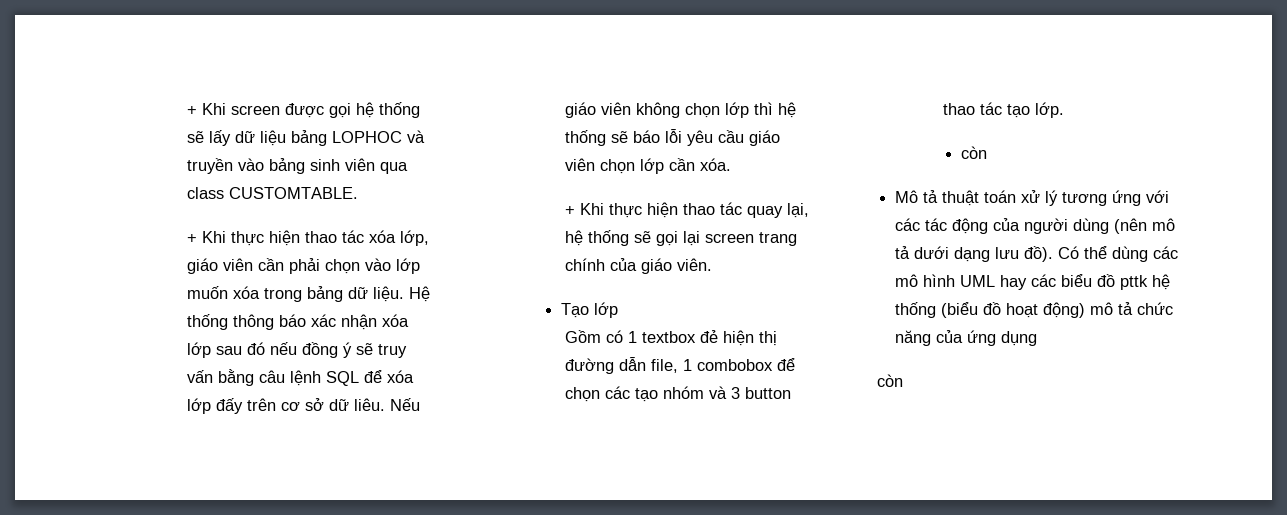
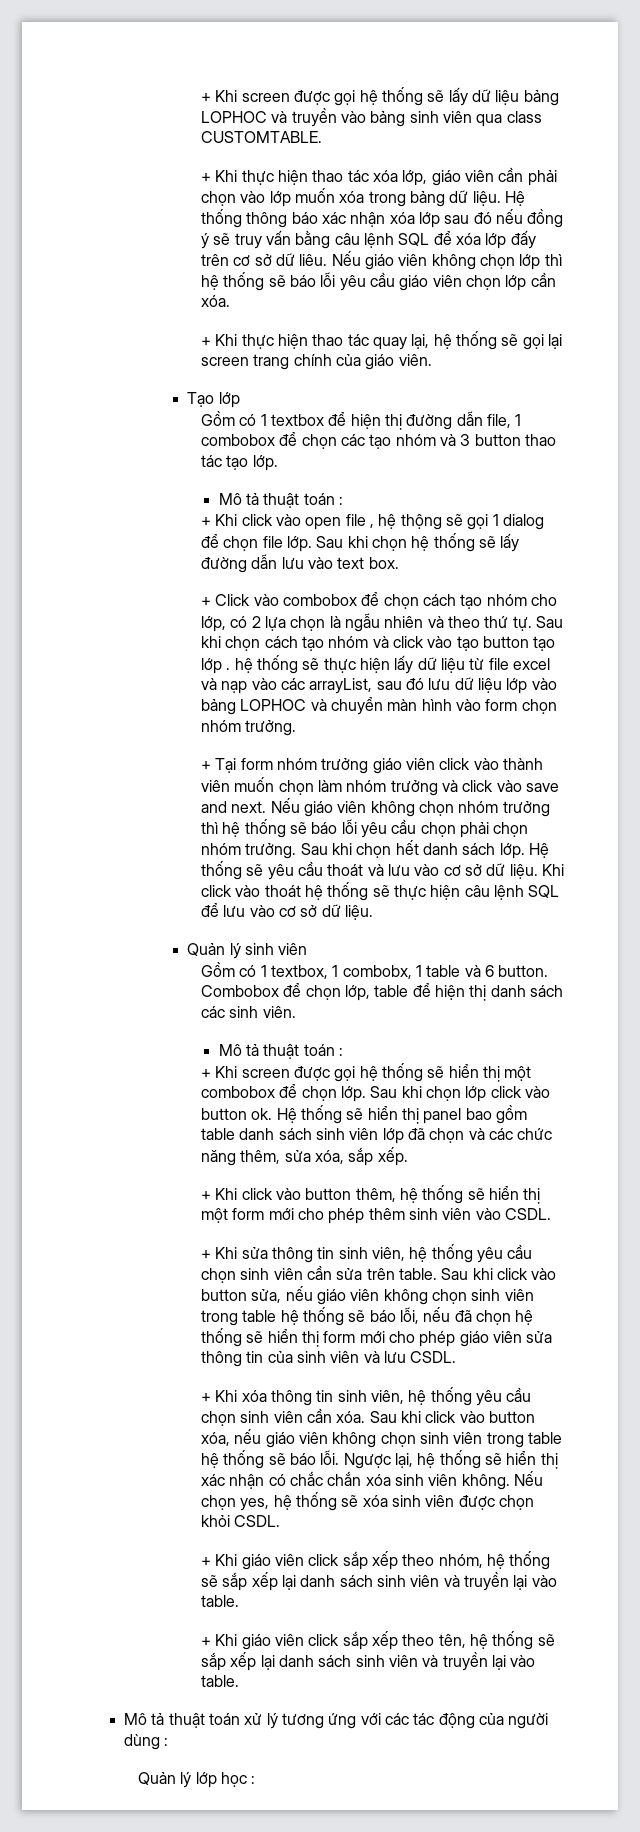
- Gồm có 1 textbox đẻ hiện thị đường dẫn file, 1 combobox để chọn các tạo nhóm và 3 button thao tác tạo lớp.
- còn
+ Gồm có 1 textbox để hiện thị đường dẫn file, 1 combobox để chọn các tạo nhóm và 3 button thao tác tạo lớp.
+ Mô tả thuật toán :
+ + Khi click vào open file , hệ thộng sẽ gọi 1 dialog để chọn file lớp. Sau khi chọn hệ thống sẽ lấy đường dẫn lưu vào text box.
+ + Click vào combobox để chọn cách tạo nhóm cho lớp, có 2 lựa chọn là ngẫu nhiên và theo thứ tự. Sau khi chọn cách tạo nhóm và click vào tạo button tạo lớp . hệ thống sẽ thực hiện lấy dữ liệu từ file excel và nạp vào các arrayList, sau đó lưu dữ liệu lớp vào bảng LOPHOC và chuyển màn hình vào form chọn nhóm trưởng.
+ + Tại form nhóm trưởng giáo viên click vào thành viên muốn chọn làm nhóm trưởng và click vào save and next. Nếu giáo viên không chọn nhóm trưởng thì hệ thống sẽ báo lỗi yêu cầu chọn phải chọn nhóm trưởng. Sau khi chọn hết danh sách lớp. Hệ thống sẽ yêu cầu thoát và lưu vào cơ sở dữ liệu. Khi click vào thoát hệ thống sẽ thực hiện câu lệnh SQL để lưu vào cơ sở dữ liệu.
+ Quản lý sinh viên
+ Gồm có 1 textbox, 1 combobx, 1 table và 6 button. Combobox để chọn lớp, table để hiện thị danh sách các sinh viên.
+ Mô tả thuật toán :
+ + Khi screen được gọi hệ thống sẽ hiển thị một combobox để chọn lớp. Sau khi chọn lớp click vào button ok. Hệ thống sẽ hiển thị panel bao gồm table danh sách sinh viên lớp đã chọn và các chức năng thêm, sửa xóa, sắp xếp.
+ + Khi click vào button thêm, hệ thống sẽ hiển thị một form mới cho phép thêm sinh viên vào CSDL.
+ + Khi sửa thông tin sinh viên, hệ thống yêu cầu chọn sinh viên cần sửa trên table. Sau khi click vào button sửa, nếu giáo viên không chọn sinh viên trong table hệ thống sẽ báo lỗi, nếu đã chọn hệ thống sẽ hiển thị form mới cho phép giáo viên sửa thông tin của sinh viên và lưu CSDL.
+ + Khi xóa thông tin sinh viên, hệ thống yêu cầu chọn sinh viên cần xóa. Sau khi click vào button xóa, nếu giáo viên không chọn sinh viên trong table hệ thống sẽ báo lỗi. Ngược lại, hệ thống sẽ hiển thị xác nhận có chắc chắn xóa sinh viên không. Nếu chọn yes, hệ thống sẽ xóa sinh viên được chọn khỏi CSDL.
+ + Khi giáo viên click sắp xếp theo nhóm, hệ thống sẽ sắp xếp lại danh sách sinh viên và truyền lại vào table.
+ + Khi giáo viên click sắp xếp theo tên, hệ thống sẽ sắp xếp lại danh sách sinh viên và truyền lại vào table.
- Mô tả thuật toán xử lý tương ứng với các tác động của người dùng (nên mô tả dưới dạng lưu đồ). Có thể dùng các mô hình UML hay các biểu đồ pttk hệ thống (biểu đồ hoạt động) mô tả chức năng của ứng dụng
- còn
+ Mô tả thuật toán xử lý tương ứng với các tác động của người dùng :
+ Quản lý lớp học :

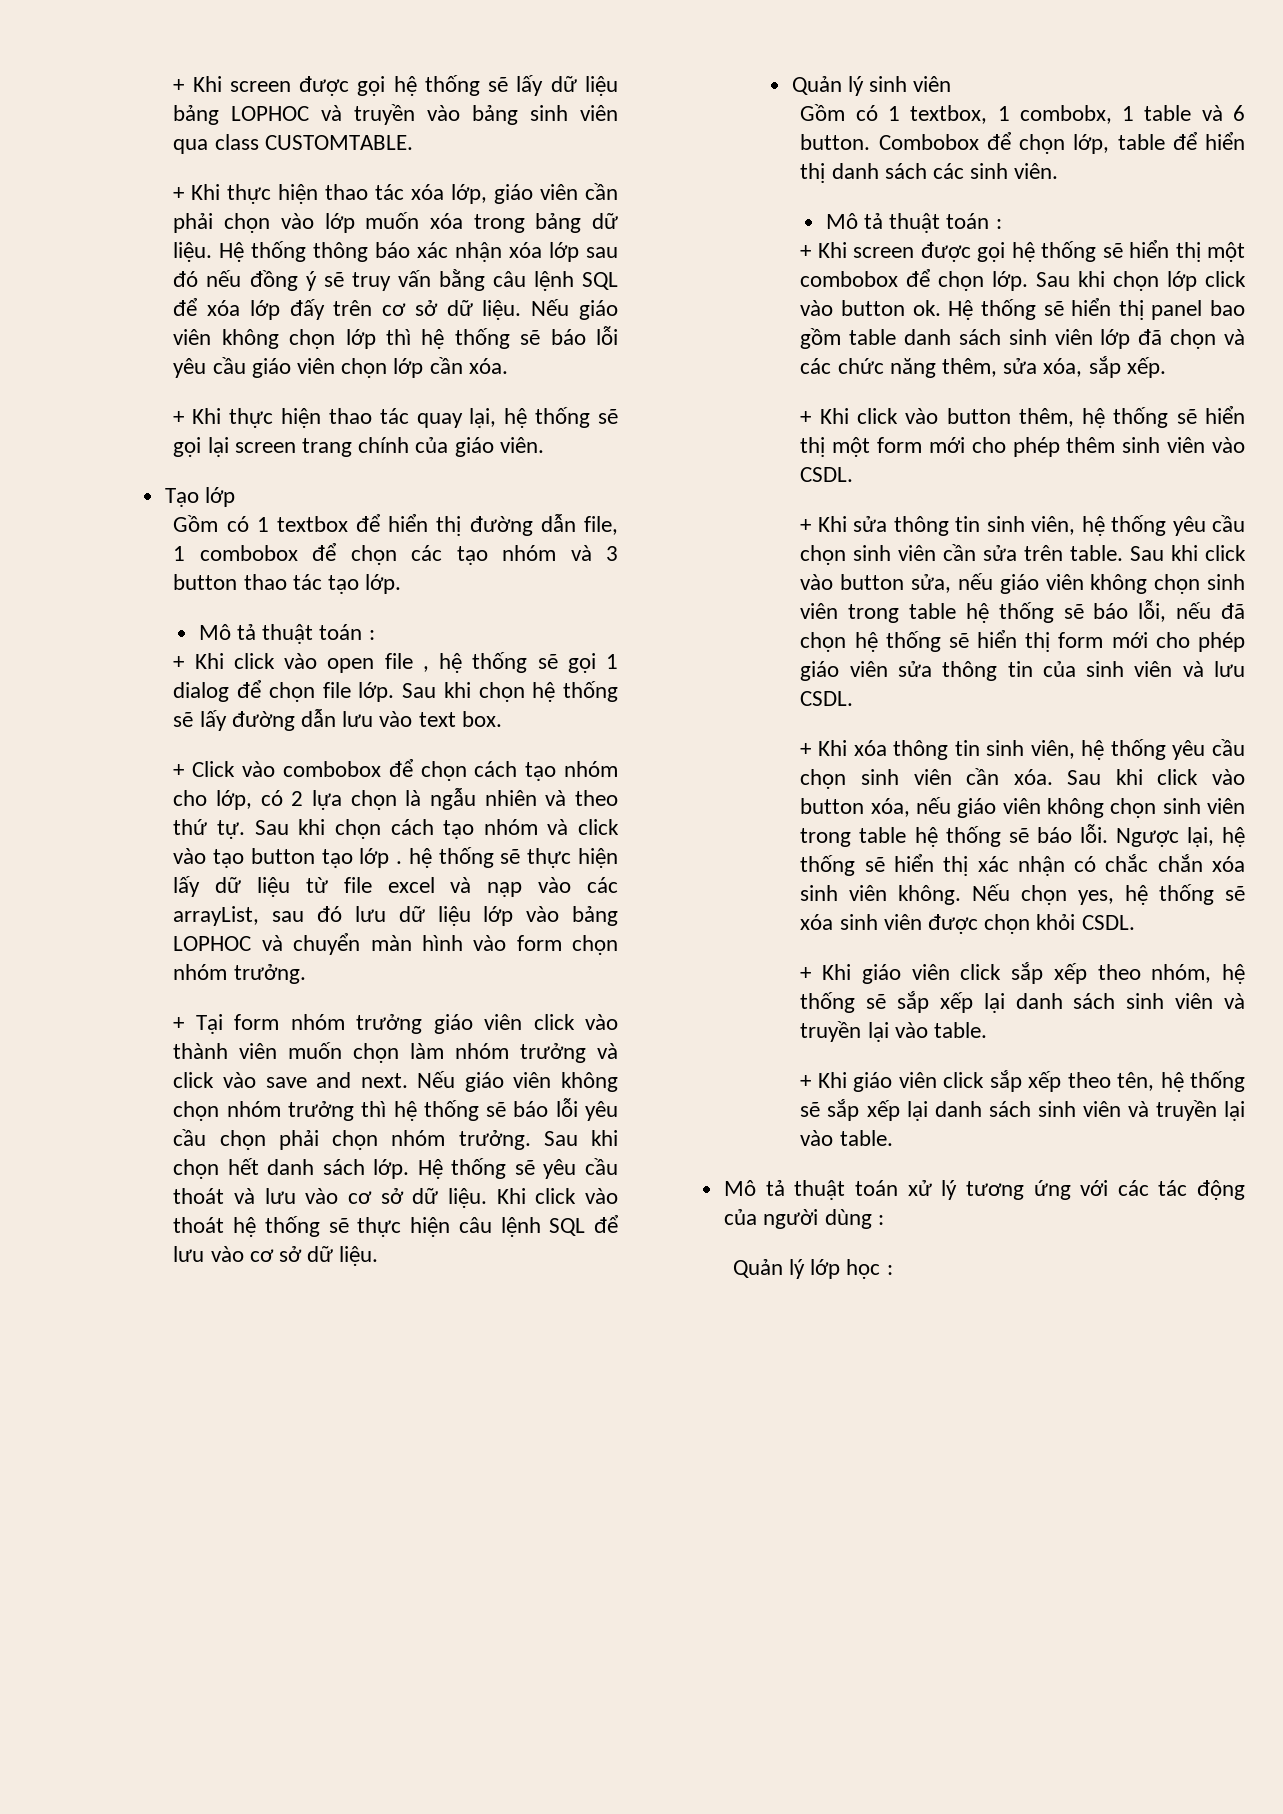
- Hệ thống thông báo xác nhận xóa lớp sau đó nếu đồng ý sẽ truy vấn bằng câu lệnh SQL để xóa lớp đấy trên cơ sở dữ liêu.
+ Hệ thống thông báo xác nhận xóa lớp sau đó nếu đồng ý sẽ truy vấn bằng câu lệnh SQL để xóa lớp đấy trên cơ sở dữ liệu.
- Gồm có 1 textbox để hiện thị đường dẫn file, 1 combobox để chọn các tạo nhóm và 3 button thao tác tạo lớp.
+ Gồm có 1 textbox để hiển thị đường dẫn file, 1 combobox để chọn các tạo nhóm và 3 button thao tác tạo lớp.
- + Khi click vào open file , hệ thộng sẽ gọi 1 dialog để chọn file lớp.
+ + Khi click vào open file , hệ thống sẽ gọi 1 dialog để chọn file lớp.
- Combobox để chọn lớp, table để hiện thị danh sách các sinh viên.
+ Combobox để chọn lớp, table để hiển thị danh sách các sinh viên.

